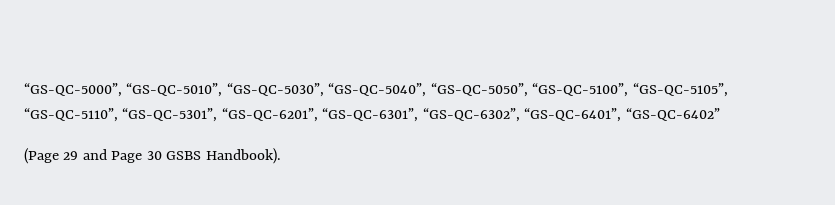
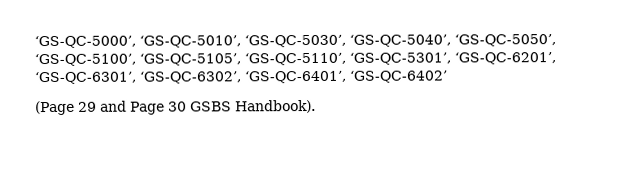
- “GS-QC-5000”, “GS-QC-5010”, “GS-QC-5030”, “GS-QC-5040”, “GS-QC-5050”, “GS-QC-5100”, “GS-QC-5105”, “GS-QC-5110”, “GS-QC-5301”, “GS-QC-6201”, “GS-QC-6301”, “GS-QC-6302”, “GS-QC-6401”, “GS-QC-6402”
+ ‘GS-QC-5000’, ‘GS-QC-5010’, ‘GS-QC-5030’, ‘GS-QC-5040’, ‘GS-QC-5050’, ‘GS-QC-5100’, ‘GS-QC-5105’, ‘GS-QC-5110’, ‘GS-QC-5301’, ‘GS-QC-6201’, ‘GS-QC-6301’, ‘GS-QC-6302’, ‘GS-QC-6401’, ‘GS-QC-6402’

